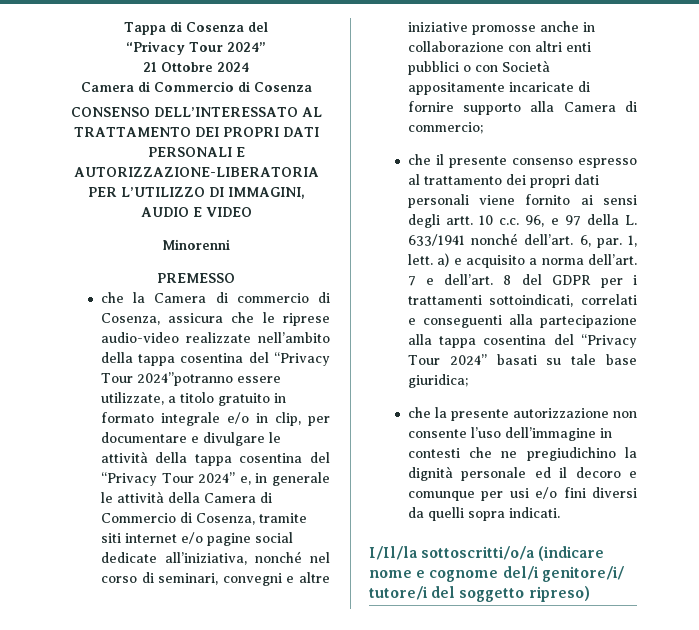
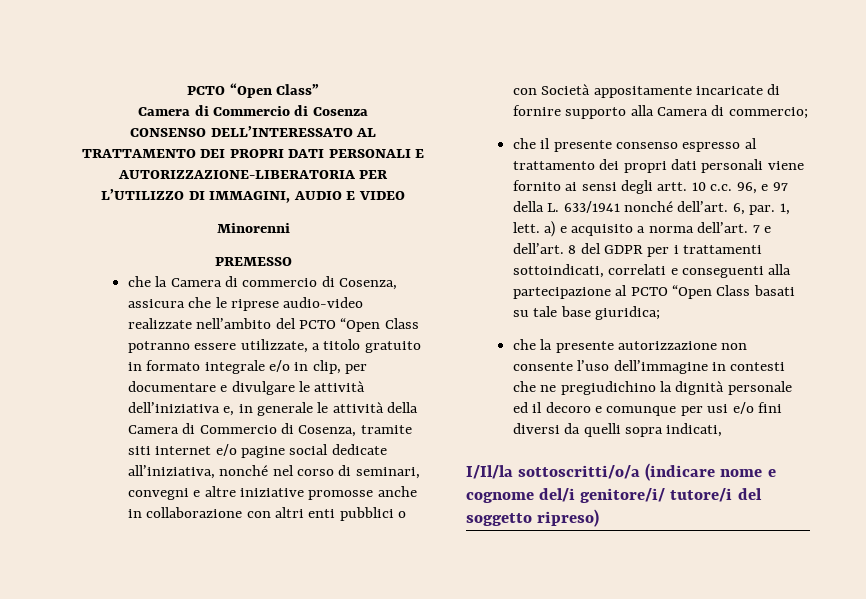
- Tappa di Cosenza del
- “Privacy Tour 2024”
- 21 Ottobre 2024
+ PCTO “Open Class”
- che la Camera di commercio di Cosenza, assicura che le riprese audio-video realizzate nell’ambito della tappa cosentina del “Privacy Tour 2024”potranno essere utilizzate, a titolo gratuito in formato integrale e/o in clip, per documentare e divulgare le attività della tappa cosentina del “Privacy Tour 2024” e, in generale le attività della Camera di Commercio di Cosenza, tramite siti internet e/o pagine social dedicate all’iniziativa, nonché nel corso di seminari, convegni e altre iniziative promosse anche in collaborazione con altri enti pubblici o con Società appositamente incaricate di fornire supporto alla Camera di commercio;
+ che la Camera di commercio di Cosenza, assicura che le riprese audio-video realizzate nell’ambito del PCTO “Open Class potranno essere utilizzate, a titolo gratuito in formato integrale e/o in clip, per documentare e divulgare le attività dell’iniziativa e, in generale le attività della Camera di Commercio di Cosenza, tramite siti internet e/o pagine social dedicate all’iniziativa, nonché nel corso di seminari, convegni e altre iniziative promosse anche in collaborazione con altri enti pubblici o con Società appositamente incaricate di fornire supporto alla Camera di commercio;
- 8 del GDPR per i trattamenti sottoindicati, correlati e conseguenti alla partecipazione alla tappa cosentina del “Privacy Tour 2024” basati su tale base giuridica;
+ 8 del GDPR per i trattamenti sottoindicati, correlati e conseguenti alla partecipazione al PCTO “Open Class basati su tale base giuridica;
- che la presente autorizzazione non consente l’uso dell’immagine in contesti che ne pregiudichino la dignità personale ed il decoro e comunque per usi e/o fini diversi da quelli sopra indicati.
+ che la presente autorizzazione non consente l’uso dell’immagine in contesti che ne pregiudichino la dignità personale ed il decoro e comunque per usi e/o fini diversi da quelli sopra indicati,

